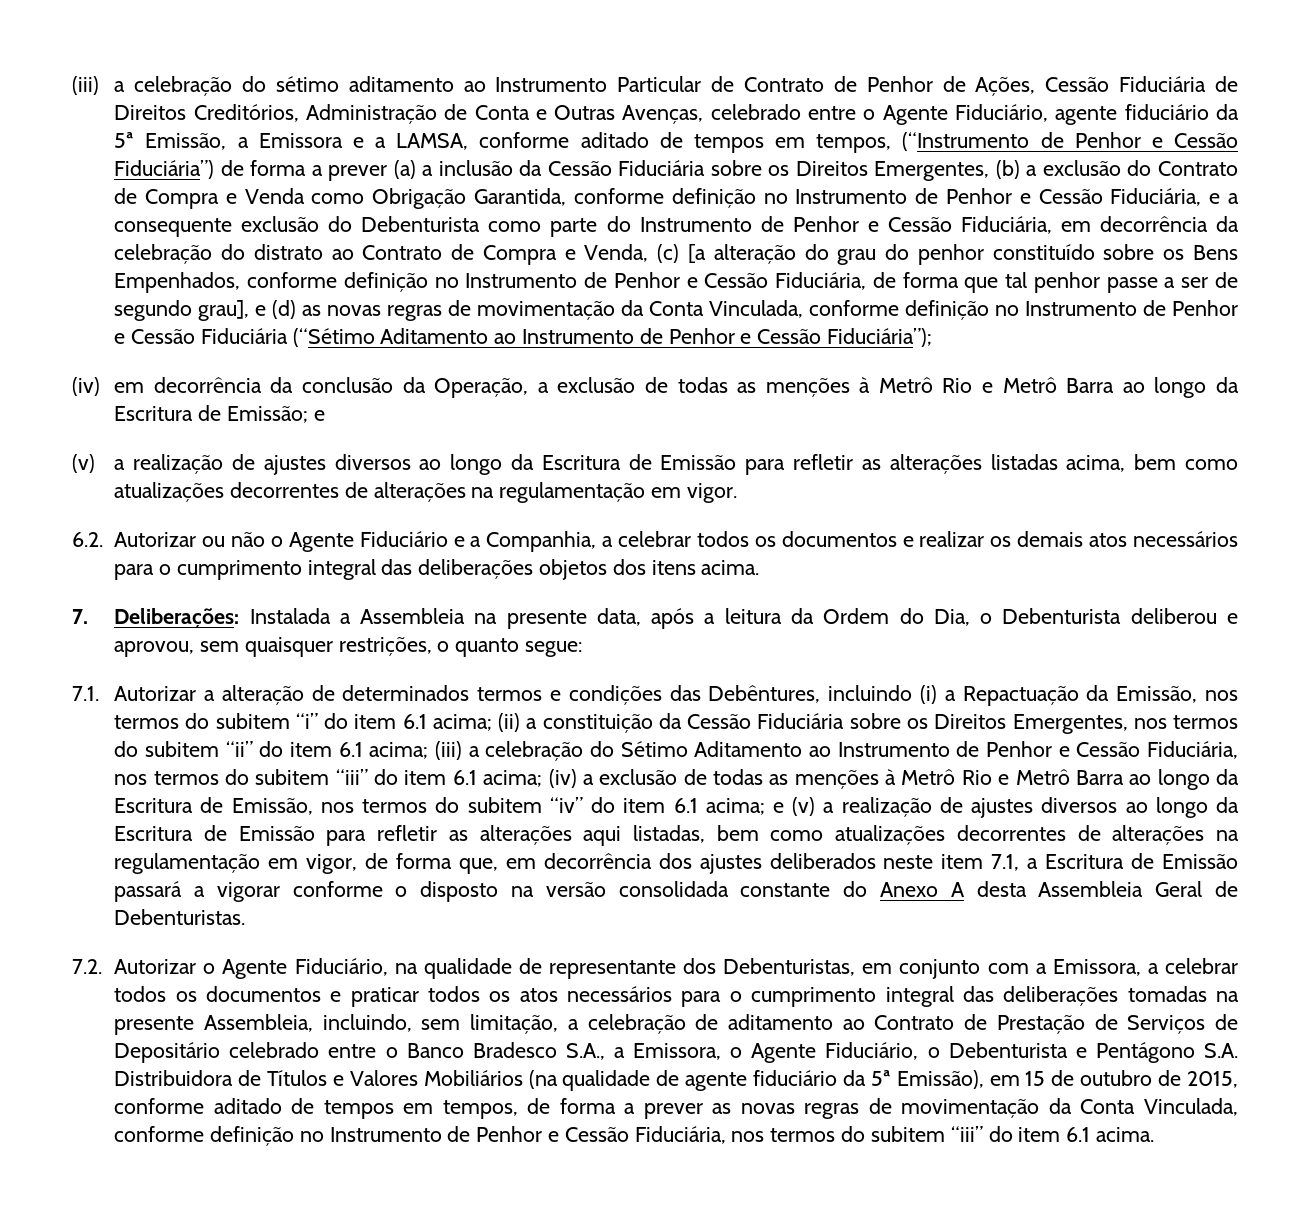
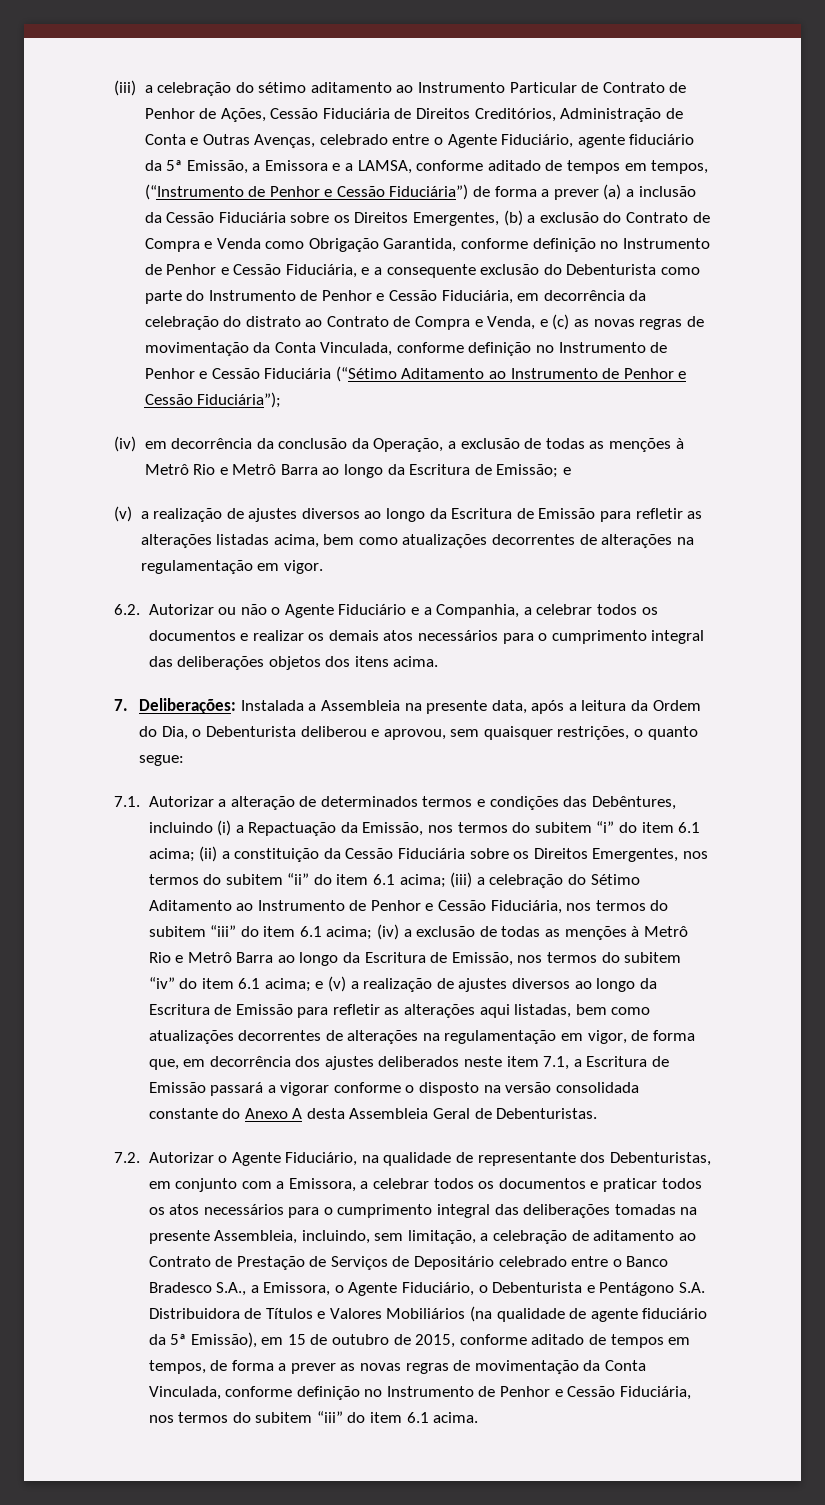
- (iii) a celebração do sétimo aditamento ao Instrumento Particular de Contrato de Penhor de Ações, Cessão Fiduciária de Direitos Creditórios, Administração de Conta e Outras Avenças, celebrado entre o Agente Fiduciário, agente fiduciário da 5ª Emissão, a Emissora e a LAMSA, conforme aditado de tempos em tempos, (“Instrumento de Penhor e Cessão Fiduciária”) de forma a prever (a) a inclusão da Cessão Fiduciária sobre os Direitos Emergentes, (b) a exclusão do Contrato de Compra e Venda como Obrigação Garantida, conforme definição no Instrumento de Penhor e Cessão Fiduciária, e a consequente exclusão do Debenturista como parte do Instrumento de Penhor e Cessão Fiduciária, em decorrência da celebração do distrato ao Contrato de Compra e Venda, (c) [a alteração do grau do penhor constituído sobre os Bens Empenhados, conforme definição no Instrumento de Penhor e Cessão Fiduciária, de forma que tal penhor passe a ser de segundo grau], e (d) as novas regras de movimentação da Conta Vinculada, conforme definição no Instrumento de Penhor e Cessão Fiduciária (“Sétimo Aditamento ao Instrumento de Penhor e Cessão Fiduciária”);
+ (iii) a celebração do sétimo aditamento ao Instrumento Particular de Contrato de Penhor de Ações, Cessão Fiduciária de Direitos Creditórios, Administração de Conta e Outras Avenças, celebrado entre o Agente Fiduciário, agente fiduciário da 5ª Emissão, a Emissora e a LAMSA, conforme aditado de tempos em tempos, (“Instrumento de Penhor e Cessão Fiduciária”) de forma a prever (a) a inclusão da Cessão Fiduciária sobre os Direitos Emergentes, (b) a exclusão do Contrato de Compra e Venda como Obrigação Garantida, conforme definição no Instrumento de Penhor e Cessão Fiduciária, e a consequente exclusão do Debenturista como parte do Instrumento de Penhor e Cessão Fiduciária, em decorrência da celebração do distrato ao Contrato de Compra e Venda, e (c) as novas regras de movimentação da Conta Vinculada, conforme definição no Instrumento de Penhor e Cessão Fiduciária (“Sétimo Aditamento ao Instrumento de Penhor e Cessão Fiduciária”);

